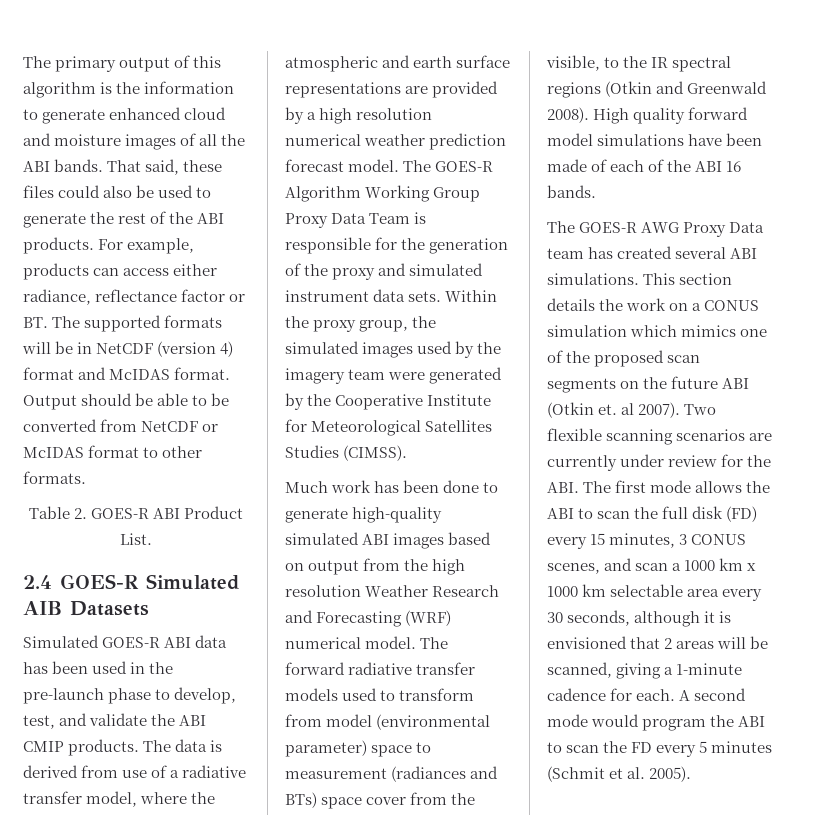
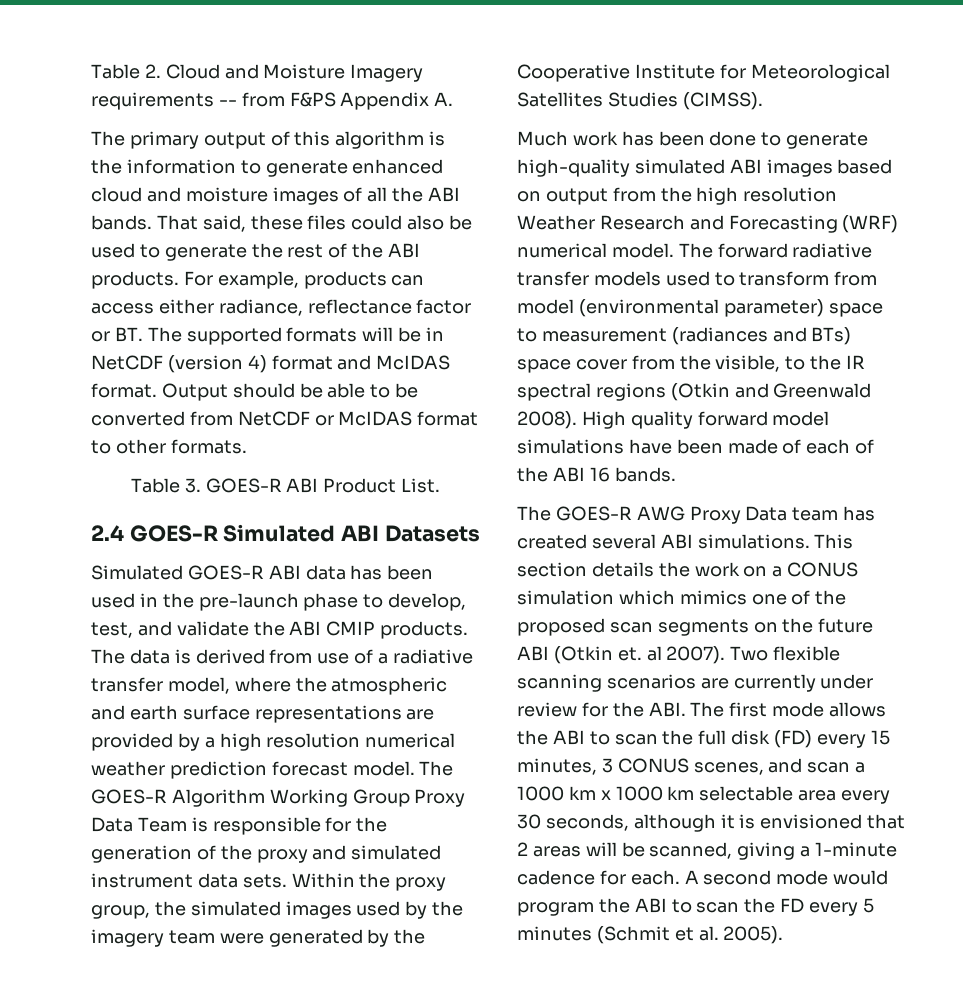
+ Table 2. Cloud and Moisture Imagery requirements -- from F&PS Appendix A.
- Table 2. GOES-R ABI Product List.
+ Table 3. GOES-R ABI Product List.
- 2.4 GOES-R Simulated AIB Datasets
+ 2.4 GOES-R Simulated ABI Datasets

